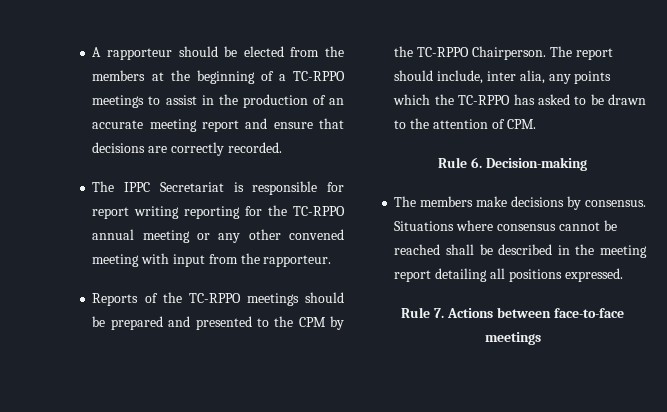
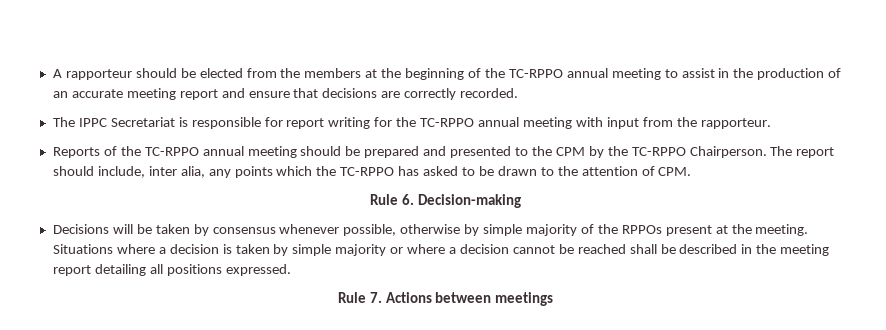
- A rapporteur should be elected from the members at the beginning of a TC-RPPO meetings to assist in the production of an accurate meeting report and ensure that decisions are correctly recorded.
+ A rapporteur should be elected from the members at the beginning of the TC-RPPO annual meeting to assist in the production of an accurate meeting report and ensure that decisions are correctly recorded.
- The IPPC Secretariat is responsible for report writing reporting for the TC-RPPO annual meeting or any other convened meeting with input from the rapporteur.
+ The IPPC Secretariat is responsible for report writing for the TC-RPPO annual meeting with input from the rapporteur.
- Reports of the TC-RPPO meetings should be prepared and presented to the CPM by the TC-RPPO Chairperson.
+ Reports of the TC-RPPO annual meeting should be prepared and presented to the CPM by the TC-RPPO Chairperson.
- The members make decisions by consensus. Situations where consensus cannot be reached shall be described in the meeting report detailing all positions expressed.
+ Decisions will be taken by consensus whenever possible, otherwise by simple majority of the RPPOs present at the meeting. Situations where a decision is taken by simple majority or where a decision cannot be reached shall be described in the meeting report detailing all positions expressed.
- Rule 7. Actions between face-to-face meetings
+ Rule 7. Actions between meetings

